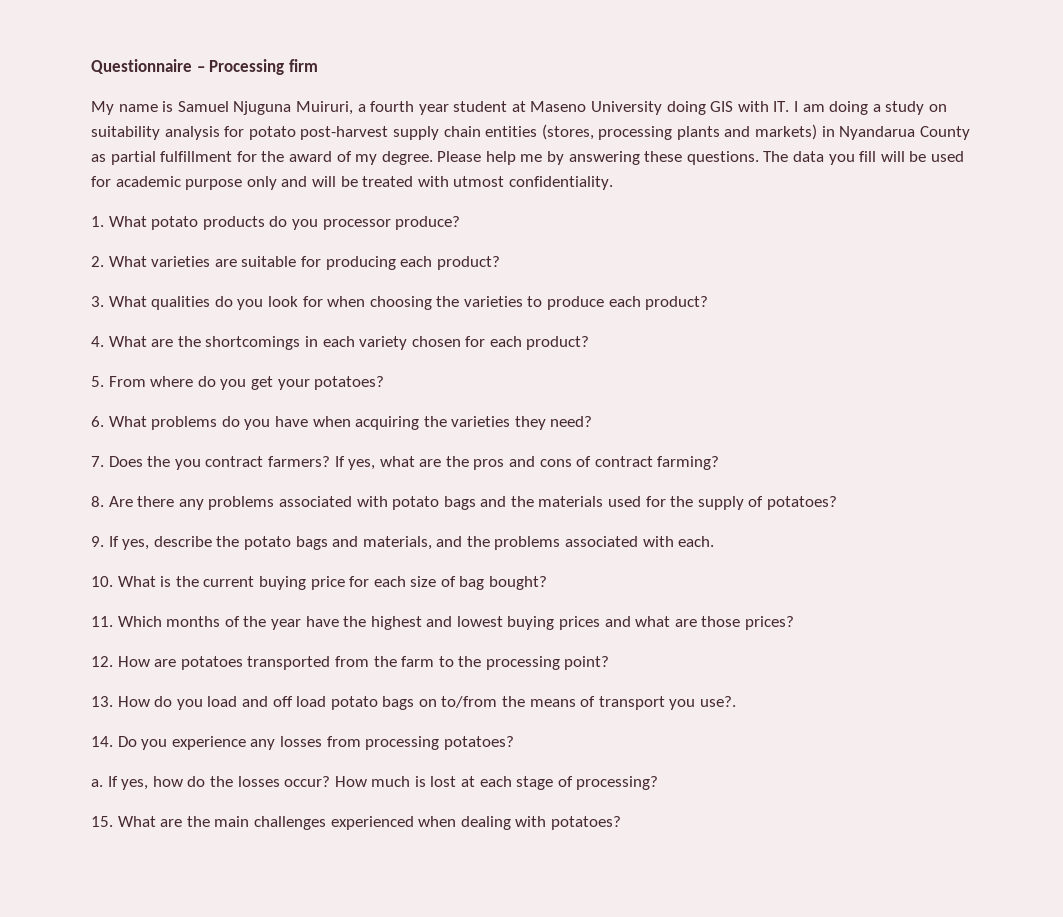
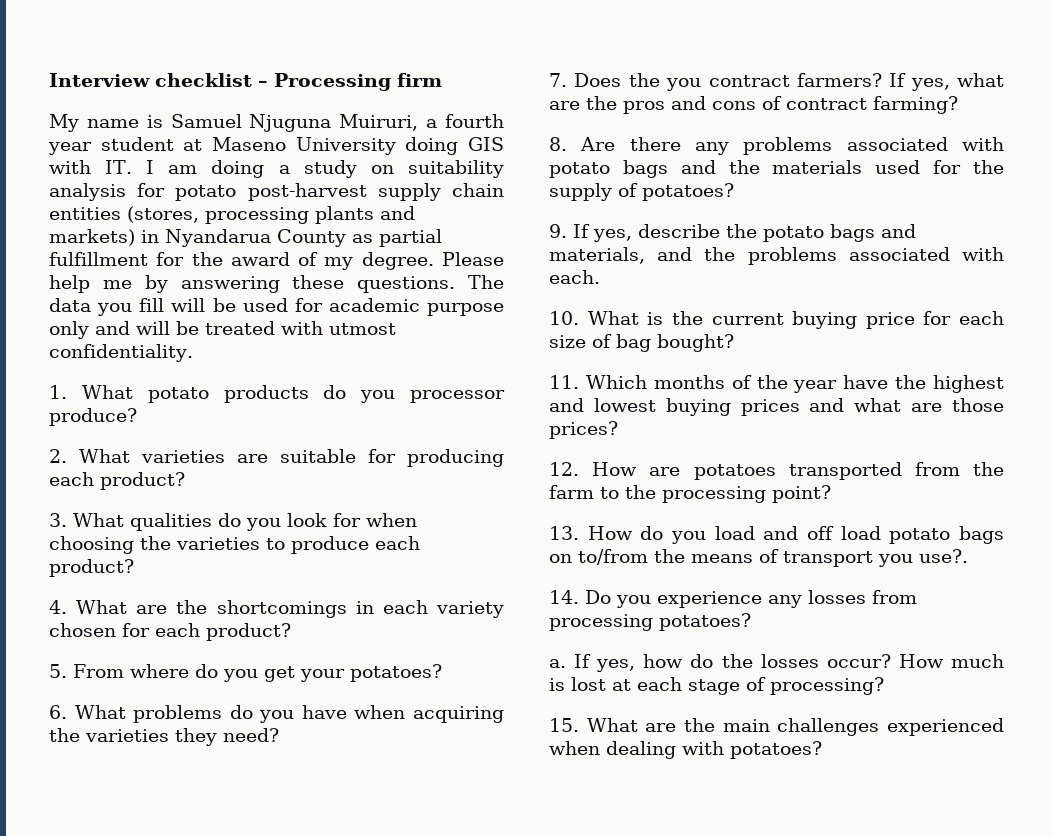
- Questionnaire – Processing firm
+ Interview checklist – Processing firm

